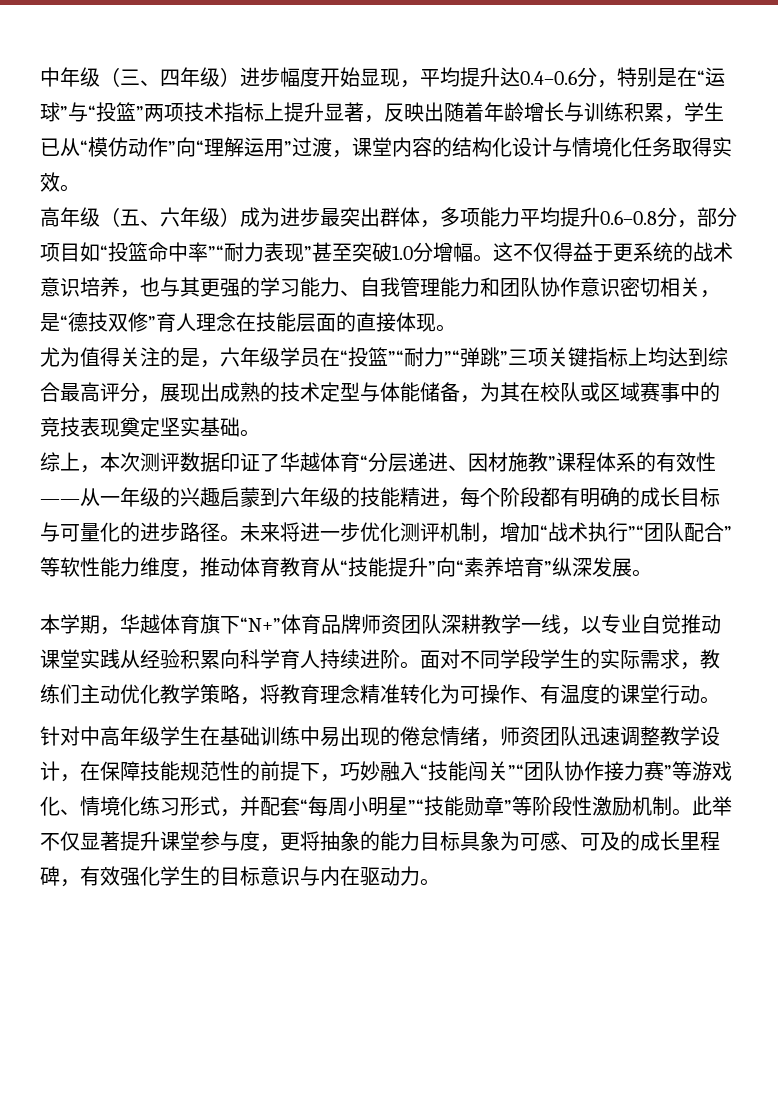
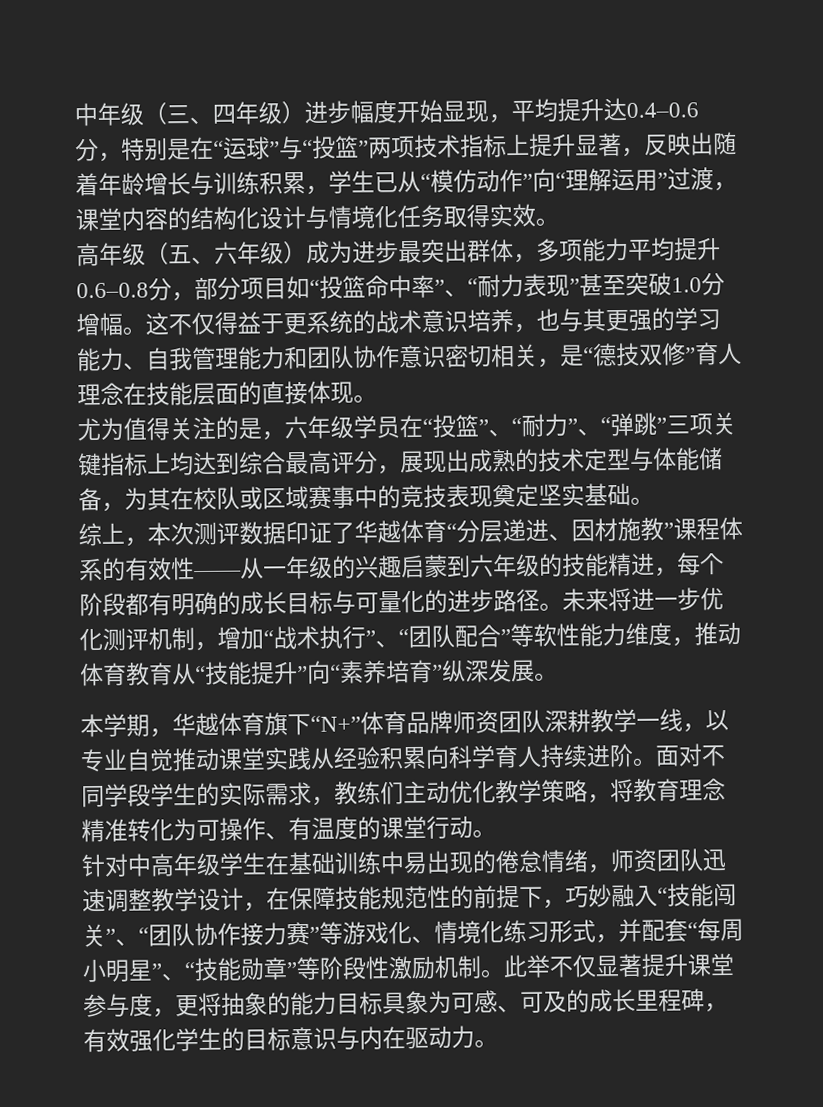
- 高年级（五、六年级）成为进步最突出群体，多项能力平均提升0.6–0.8分，部分项目如“投篮命中率”“耐力表现”甚至突破1.0分增幅。
+ 高年级（五、六年级）成为进步最突出群体，多项能力平均提升0.6–0.8分，部分项目如“投篮命中率”、“耐力表现”甚至突破1.0分增幅。
- 尤为值得关注的是，六年级学员在“投篮”“耐力”“弹跳”三项关键指标上均达到综合最高评分，展现出成熟的技术定型与体能储备，为其在校队或区域赛事中的竞技表现奠定坚实基础。
+ 尤为值得关注的是，六年级学员在“投篮”、“耐力”、“弹跳”三项关键指标上均达到综合最高评分，展现出成熟的技术定型与体能储备，为其在校队或区域赛事中的竞技表现奠定坚实基础。
- 未来将进一步优化测评机制，增加“战术执行”“团队配合”等软性能力维度，推动体育教育从“技能提升”向“素养培育”纵深发展。
+ 未来将进一步优化测评机制，增加“战术执行”、“团队配合”等软性能力维度，推动体育教育从“技能提升”向“素养培育”纵深发展。
- 针对中高年级学生在基础训练中易出现的倦怠情绪，师资团队迅速调整教学设计，在保障技能规范性的前提下，巧妙融入“技能闯关”“团队协作接力赛”等游戏化、情境化练习形式，并配套“每周小明星”“技能勋章”等阶段性激励机制。
+ 针对中高年级学生在基础训练中易出现的倦怠情绪，师资团队迅速调整教学设计，在保障技能规范性的前提下，巧妙融入“技能闯关”、“团队协作接力赛”等游戏化、情境化练习形式，并配套“每周小明星”、“技能勋章”等阶段性激励机制。

